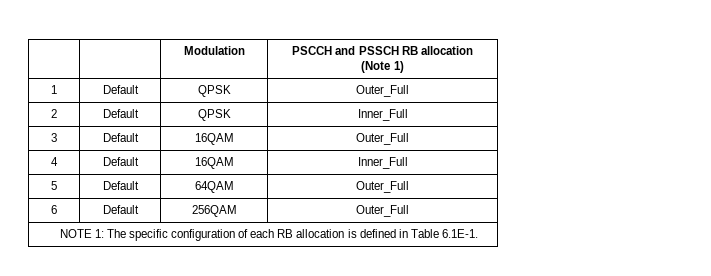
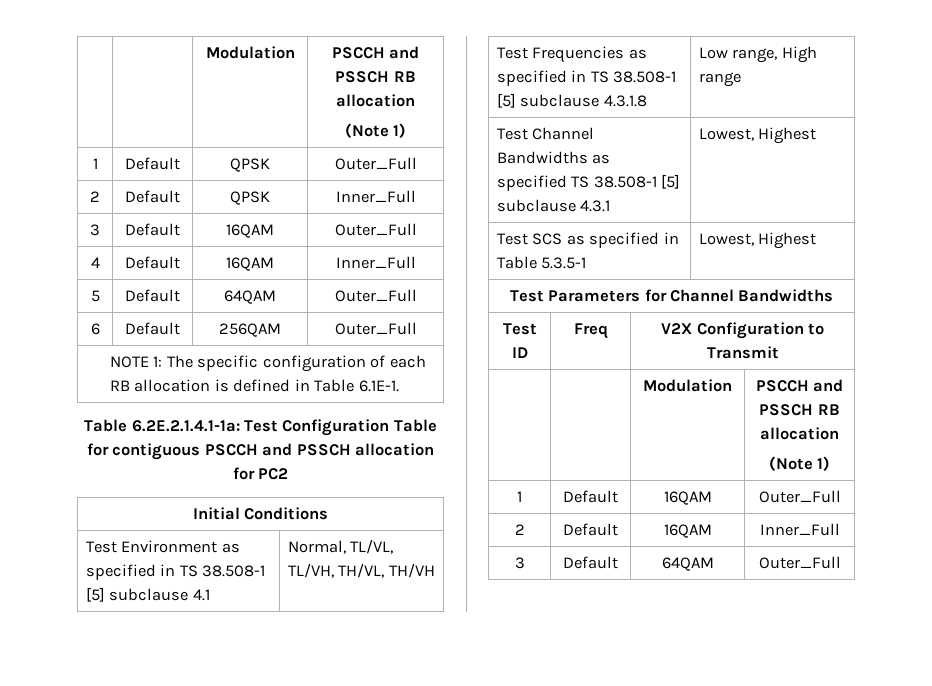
+ Table 6.2E.2.1.4.1-1a: Test Configuration Table for contiguous PSCCH and PSSCH allocation for PC2
+ Initial Conditions
+ Test Environment as specified in TS 38.508-1 [5] subclause 4.1 | Normal, TL/VL, TL/VH, TH/VL, TH/VH
+ Test Frequencies as specified in TS 38.508-1 [5] subclause 4.3.1.8 | Low range, High range
+ Test Channel Bandwidths as specified TS 38.508-1 [5] subclause 4.3.1 | Lowest, Highest
+ Test SCS as specified in Table 5.3.5-1 | Lowest, Highest
+ Test Parameters for Channel Bandwidths
+ Test ID | Freq | V2X Configuration to Transmit
+ | | Modulation | PSCCH and PSSCH RB allocation
+ (Note 1)
+ 1 | Default | 16QAM | Outer_Full
+ 2 | Default | 16QAM | Inner_Full
+ 3 | Default | 64QAM | Outer_Full

